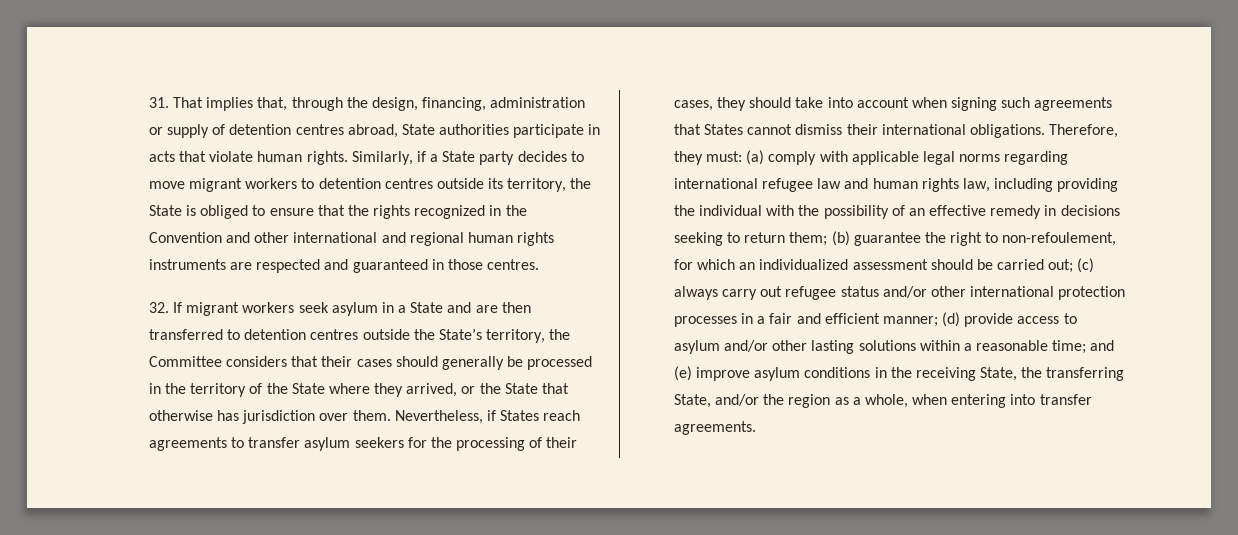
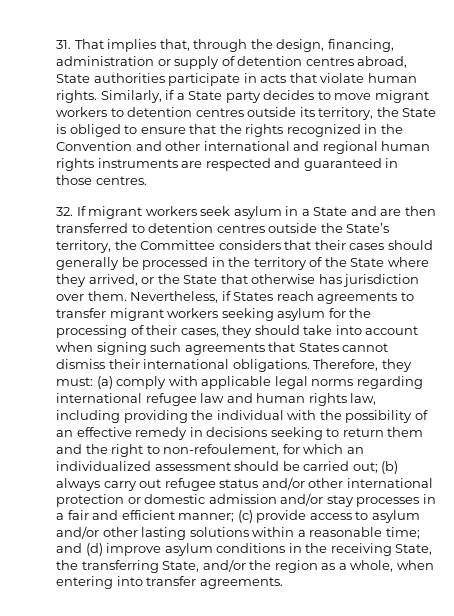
- Nevertheless, if States reach agreements to transfer asylum seekers for the processing of their cases, they should take into account when signing such agreements that States cannot dismiss their international obligations.
+ Nevertheless, if States reach agreements to transfer migrant workers seeking asylum for the processing of their cases, they should take into account when signing such agreements that States cannot dismiss their international obligations.
- (a) comply with applicable legal norms regarding international refugee law and human rights law, including providing the individual with the possibility of an effective remedy in decisions seeking to return them; (b) guarantee the right to non-refoulement, for which an individualized assessment should be carried out;
+ (a) comply with applicable legal norms regarding international refugee law and human rights law, including providing the individual with the possibility of an effective remedy in decisions seeking to return them and the right to non-refoulement, for which an individualized assessment should be carried out;
- (c) always carry out refugee status and/or other international protection processes in a fair and efficient manner;
+ (b) always carry out refugee status and/or other international protection or domestic admission and/or stay processes in a fair and efficient manner;
- (d) provide access to asylum and/or other lasting solutions within a reasonable time;
+ (c) provide access to asylum and/or other lasting solutions within a reasonable time;
- and (e) improve asylum conditions in the receiving State, the transferring State, and/or the region as a whole, when entering into transfer agreements.
+ and (d) improve asylum conditions in the receiving State, the transferring State, and/or the region as a whole, when entering into transfer agreements.

